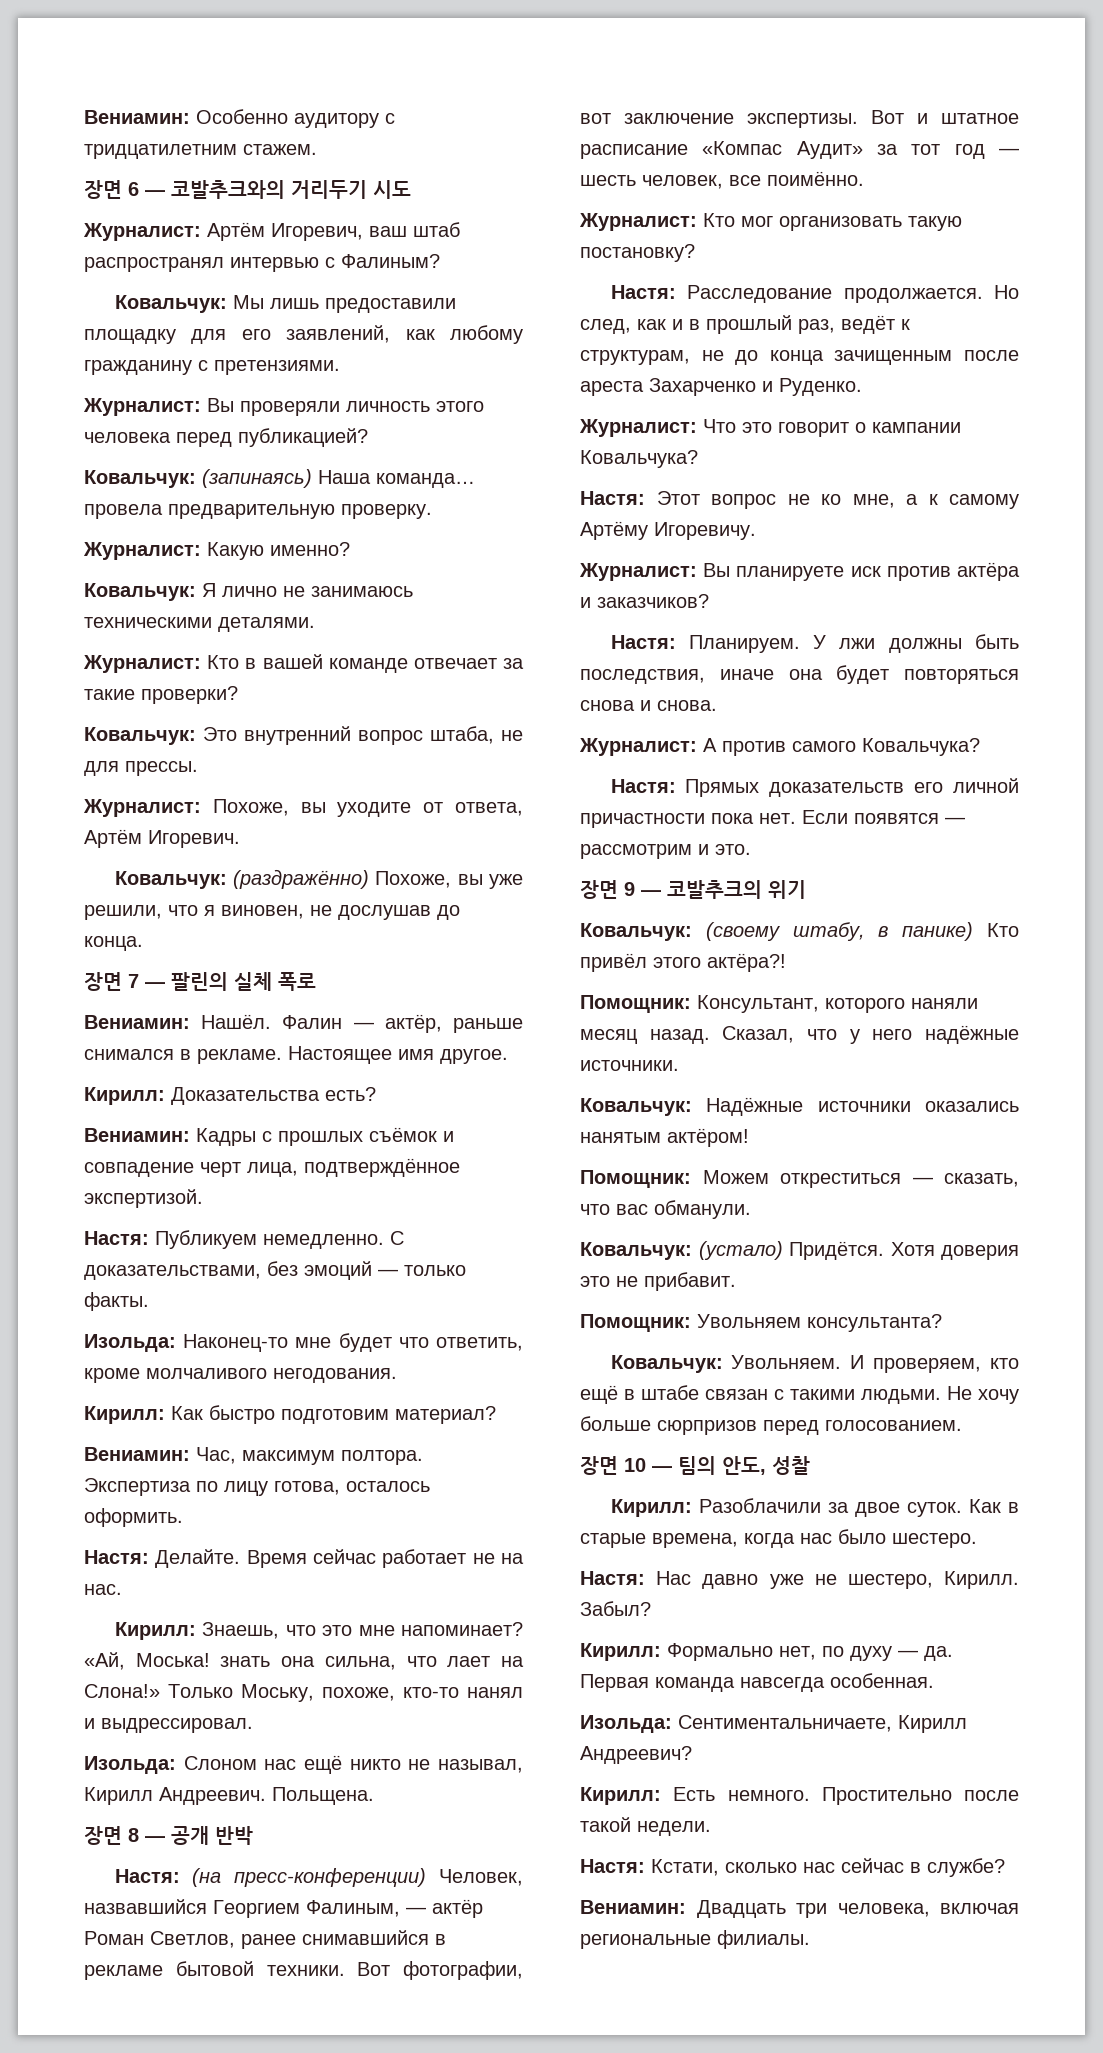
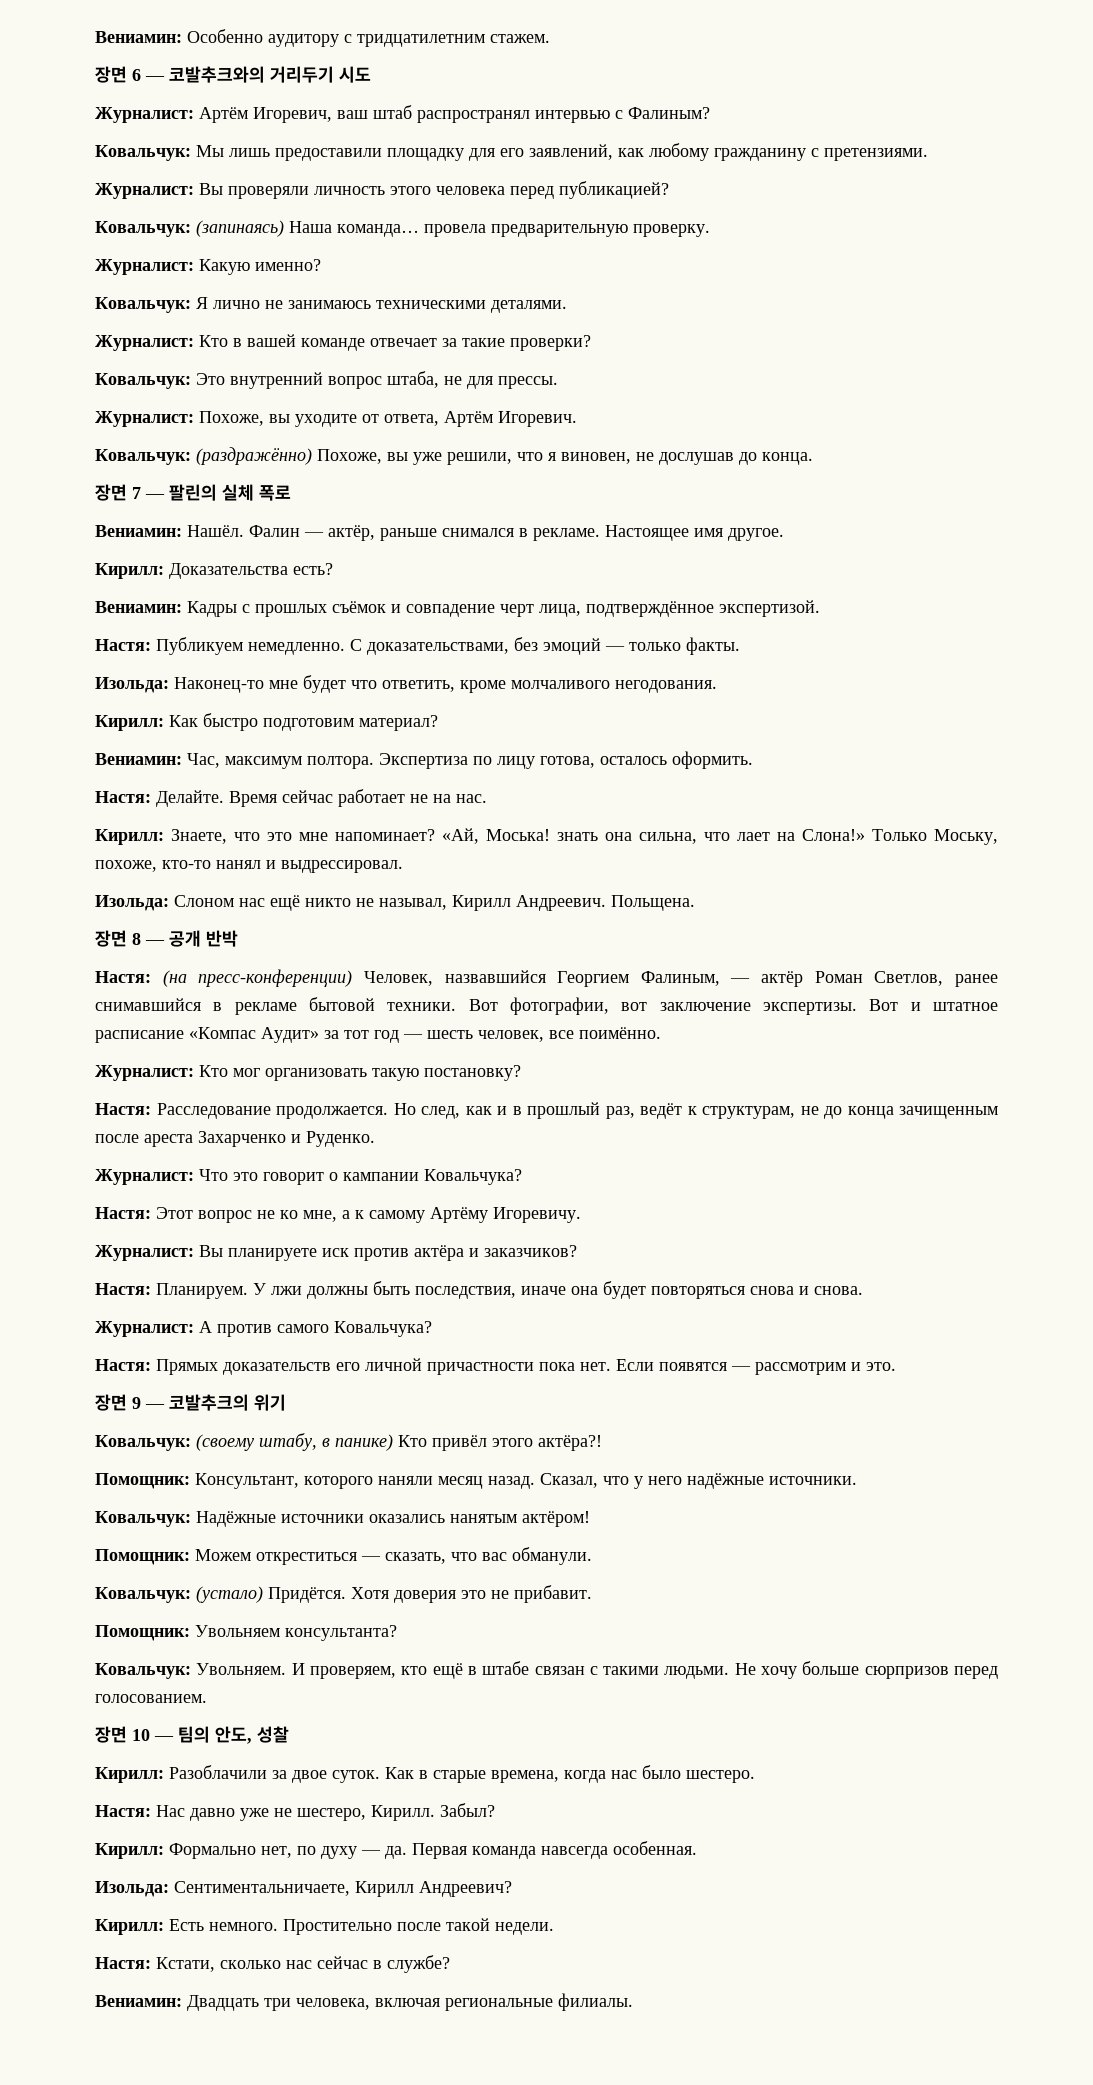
- Кирилл: Знаешь, что это мне напоминает?
+ Кирилл: Знаете, что это мне напоминает?

